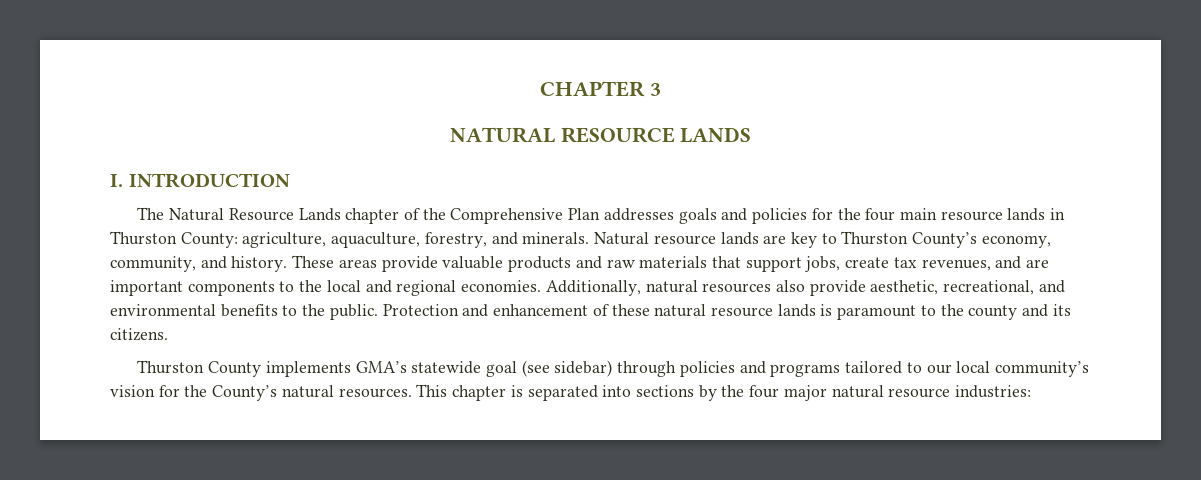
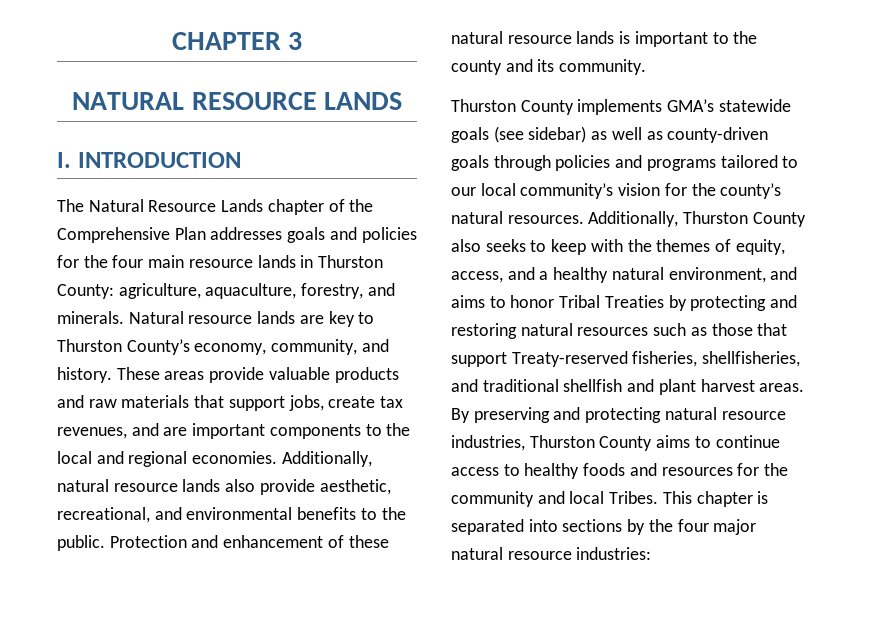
- Additionally, natural resources also provide aesthetic, recreational, and environmental benefits to the public.
+ Additionally, natural resource lands also provide aesthetic, recreational, and environmental benefits to the public.
- Protection and enhancement of these natural resource lands is paramount to the county and its citizens.
+ Protection and enhancement of these natural resource lands is important to the county and its community.
- Thurston County implements GMA’s statewide goal (see sidebar) through policies and programs tailored to our local community’s vision for the County’s natural resources.
+ Thurston County implements GMA’s statewide goals (see sidebar) as well as county-driven goals through policies and programs tailored to our local community’s vision for the county’s natural resources.
+ Additionally, Thurston County also seeks to keep with the themes of equity, access, and a healthy natural environment, and aims to honor Tribal Treaties by protecting and restoring natural resources such as those that support Treaty-reserved fisheries, shellfisheries, and traditional shellfish and plant harvest areas. By preserving and protecting natural resource industries, Thurston County aims to continue access to healthy foods and resources for the community and local Tribes.

